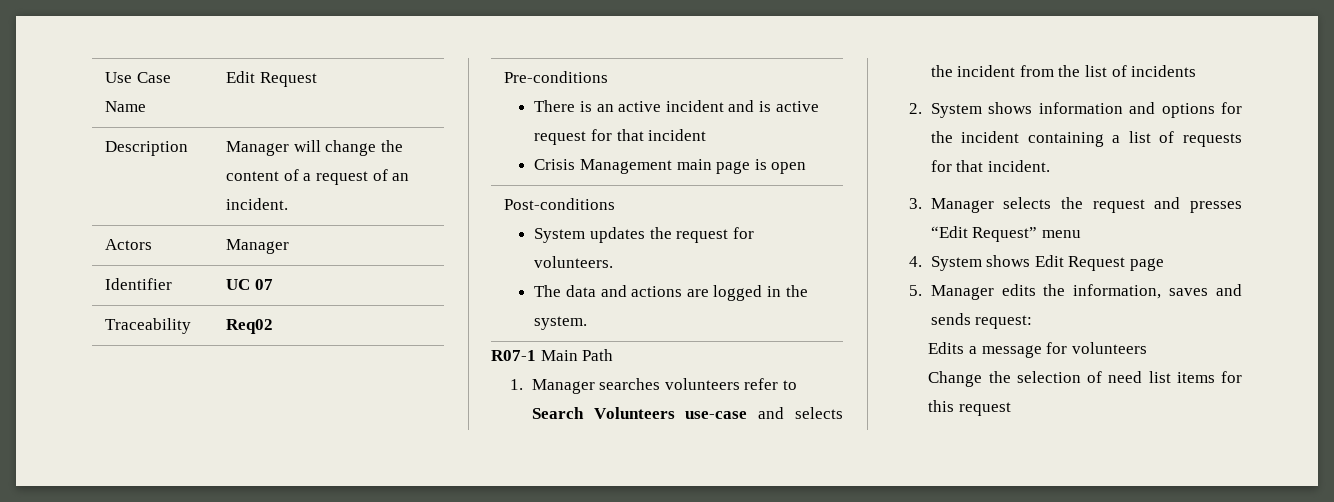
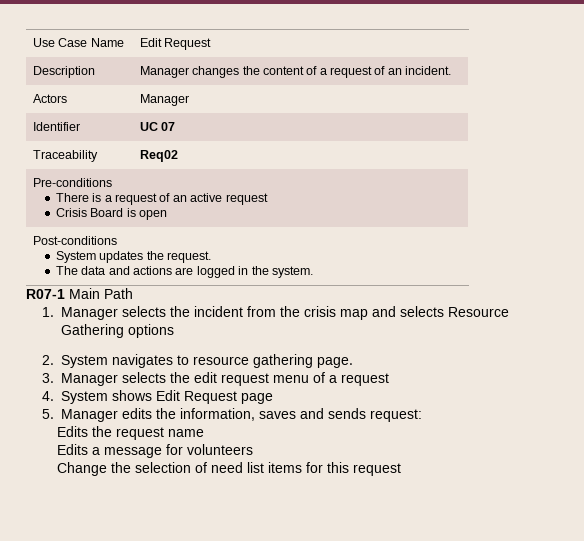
- Description | Manager will change the content of a request of an incident.
+ Description | Manager changes the content of a request of an incident.
  Pre-conditions
- There is an active incident and is active request for that incident
- Crisis Management main page is open
+ There is a request of an active request
+ Crisis Board is open
  Post-conditions
- System updates the request for volunteers.
+ System updates the request.
- 1. Manager searches volunteers refer to Search Volunteers use-case and selects the incident from the list of incidents
- 2. System shows information and options for the incident containing a list of requests for that incident.
- 3. Manager selects the request and presses “Edit Request” menu
+ 1. Manager selects the incident from the crisis map and selects Resource Gathering options
+ 2. System navigates to resource gathering page.
+ 3. Manager selects the edit request menu of a request
+ Edits the request name

